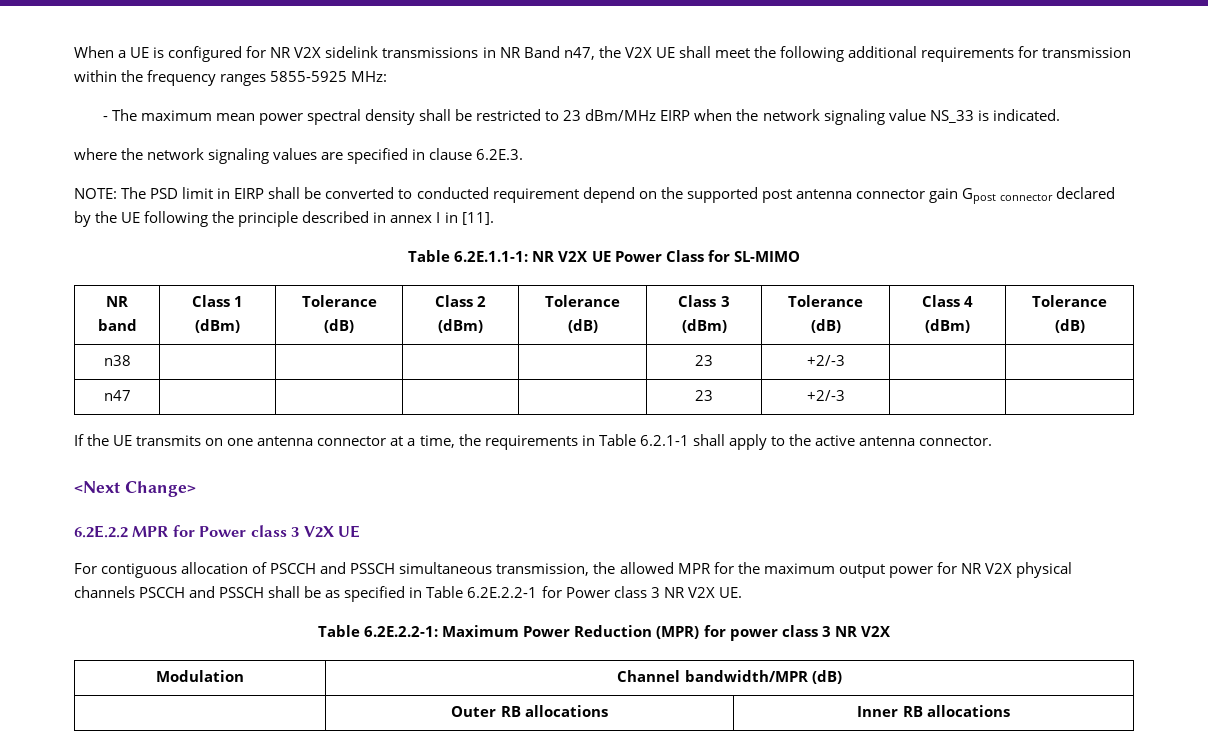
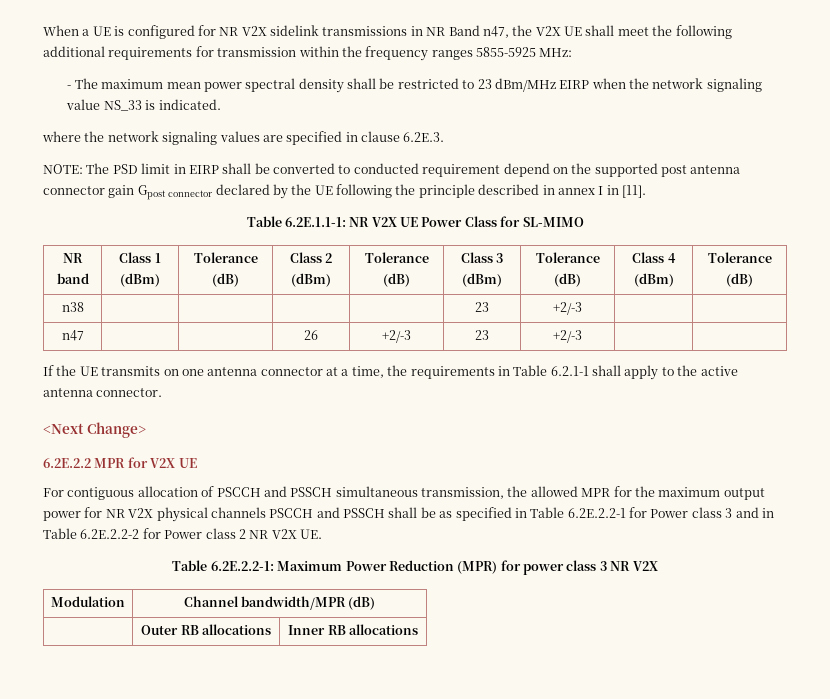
- n47 | | | | | 23 | +2/-3 | |
+ n47 | | | 26 | +2/-3 | 23 | +2/-3 | |
- 6.2E.2.2 MPR for Power class 3 V2X UE
+ 6.2E.2.2 MPR for V2X UE
- For contiguous allocation of PSCCH and PSSCH simultaneous transmission, the allowed MPR for the maximum output power for NR V2X physical channels PSCCH and PSSCH shall be as specified in Table 6.2E.2.2-1 for Power class 3 NR V2X UE.
+ For contiguous allocation of PSCCH and PSSCH simultaneous transmission, the allowed MPR for the maximum output power for NR V2X physical channels PSCCH and PSSCH shall be as specified in Table 6.2E.2.2-1 for Power class 3 and in Table 6.2E.2.2-2 for Power class 2 NR V2X UE.

